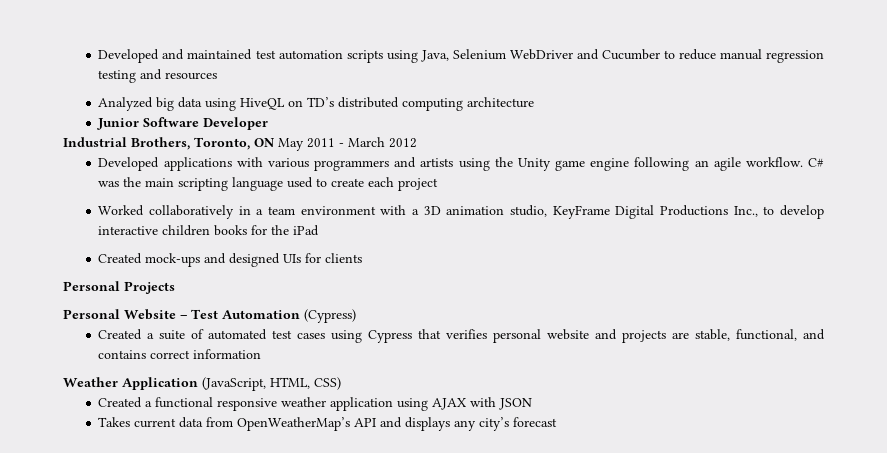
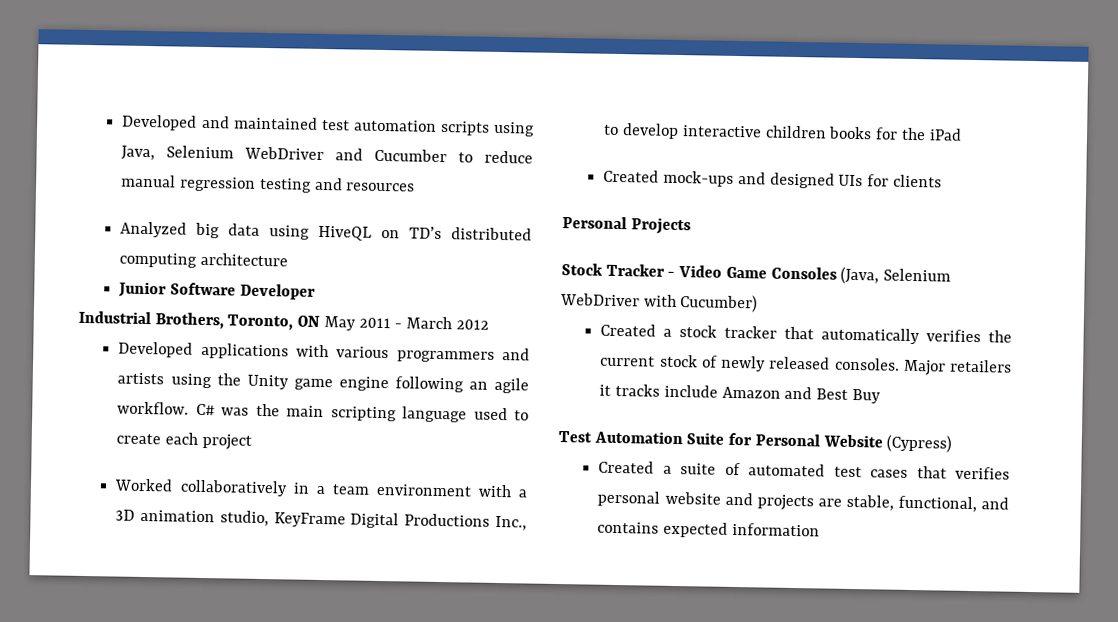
- Personal Website – Test Automation (Cypress)
+ Stock Tracker - Video Game Consoles (Java, Selenium WebDriver with Cucumber)
+ Created a stock tracker that automatically verifies the current stock of newly released consoles. Major retailers it tracks include Amazon and Best Buy
+ Test Automation Suite for Personal Website (Cypress)
- Created a suite of automated test cases using Cypress that verifies personal website and projects are stable, functional, and contains correct information
+ Created a suite of automated test cases that verifies personal website and projects are stable, functional, and contains expected information
- Weather Application (JavaScript, HTML, CSS)
- Created a functional responsive weather application using AJAX with JSON
- Takes current data from OpenWeatherMap’s API and displays any city’s forecast

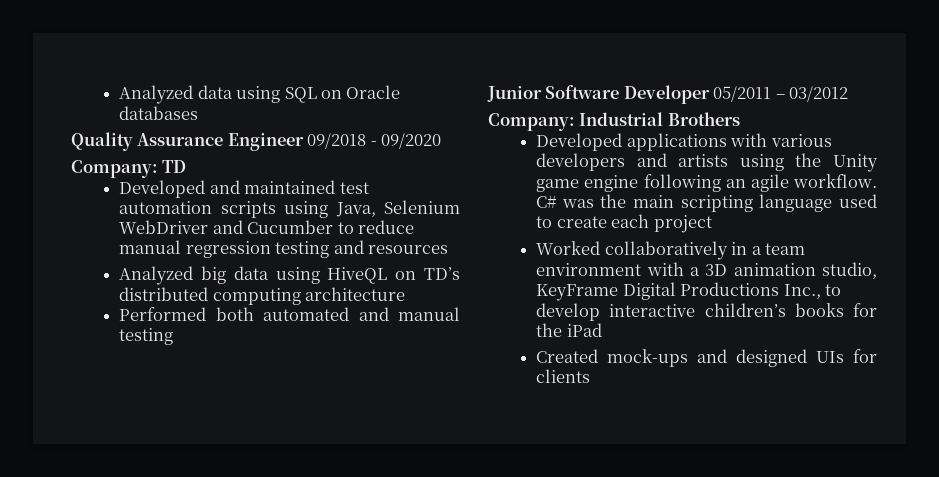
+ Analyzed data using SQL on Oracle databases
+ Quality Assurance Engineer 09/2018 - 09/2020
+ Company: TD
- Junior Software Developer
- Industrial Brothers, Toronto, ON May 2011 - March 2012
+ Performed both automated and manual testing
+ Junior Software Developer 05/2011 – 03/2012
+ Company: Industrial Brothers
- Developed applications with various programmers and artists using the Unity game engine following an agile workflow.
+ Developed applications with various developers and artists using the Unity game engine following an agile workflow.
- Worked collaboratively in a team environment with a 3D animation studio, KeyFrame Digital Productions Inc., to develop interactive children books for the iPad
+ Worked collaboratively in a team environment with a 3D animation studio, KeyFrame Digital Productions Inc., to develop interactive children’s books for the iPad
- Personal Projects
- Stock Tracker - Video Game Consoles (Java, Selenium WebDriver with Cucumber)
- Created a stock tracker that automatically verifies the current stock of newly released consoles. Major retailers it tracks include Amazon and Best Buy
- Test Automation Suite for Personal Website (Cypress)
- Created a suite of automated test cases that verifies personal website and projects are stable, functional, and contains expected information

